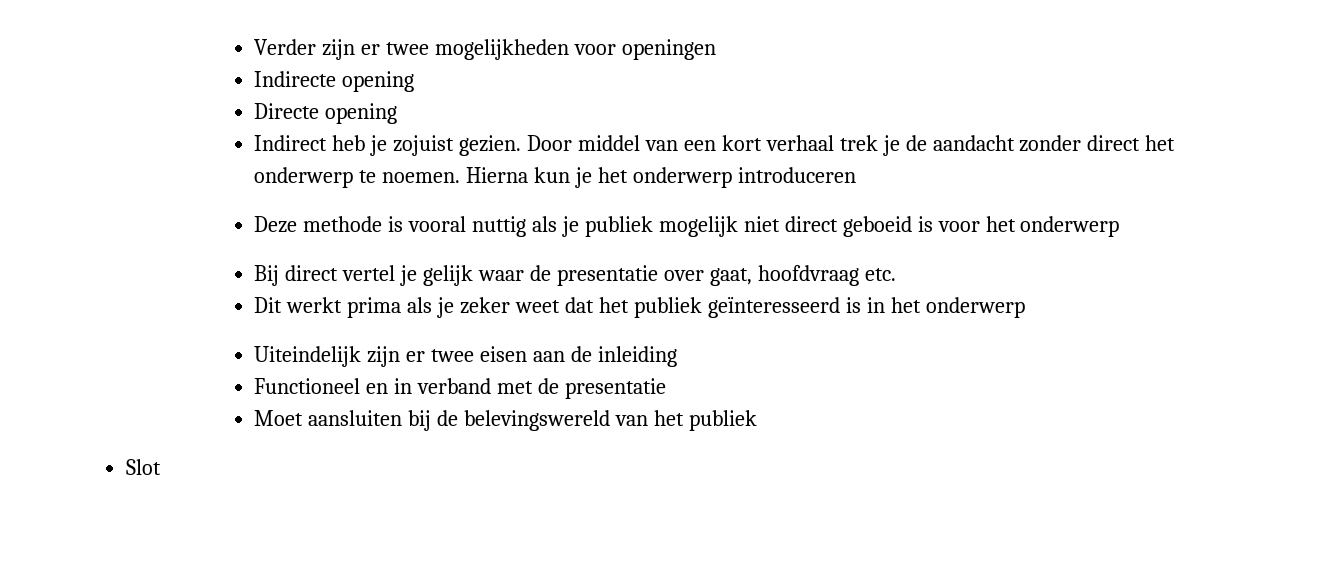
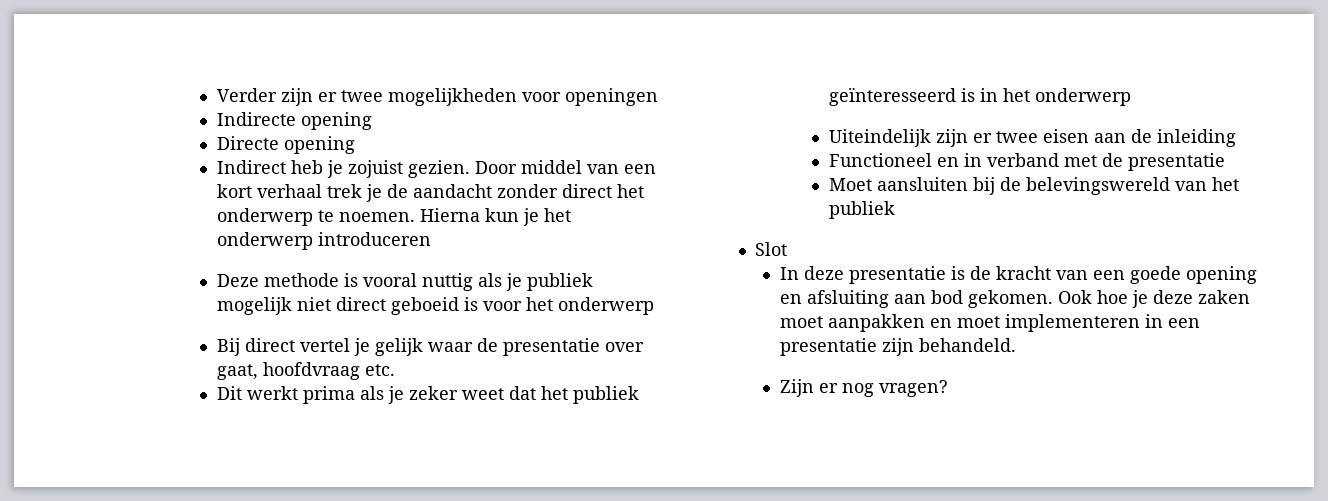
+ In deze presentatie is de kracht van een goede opening en afsluiting aan bod gekomen. Ook hoe je deze zaken moet aanpakken en moet implementeren in een presentatie zijn behandeld.
+ Zijn er nog vragen?

